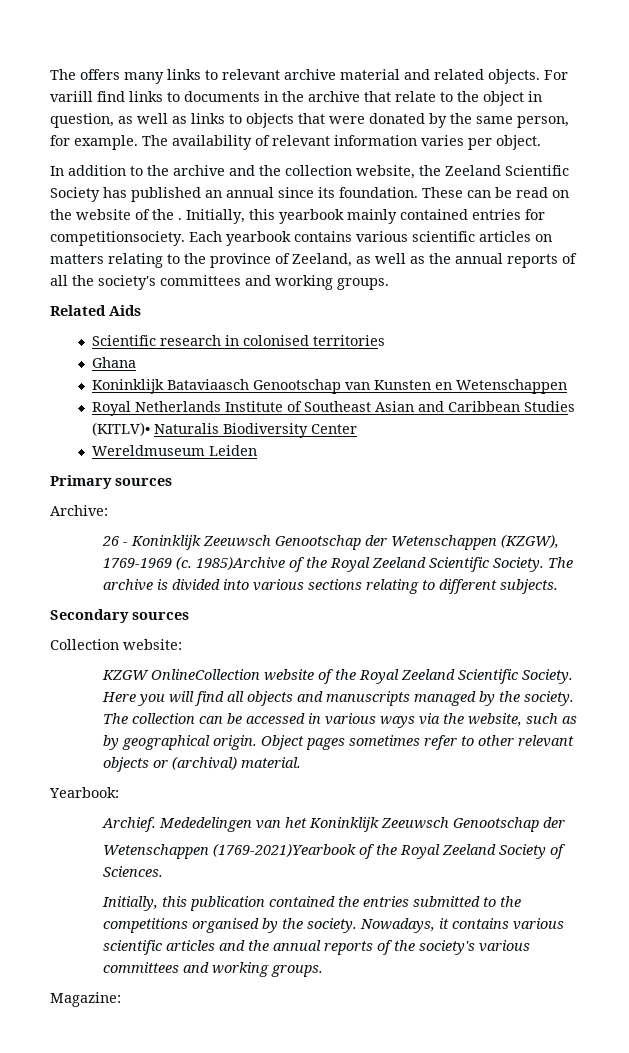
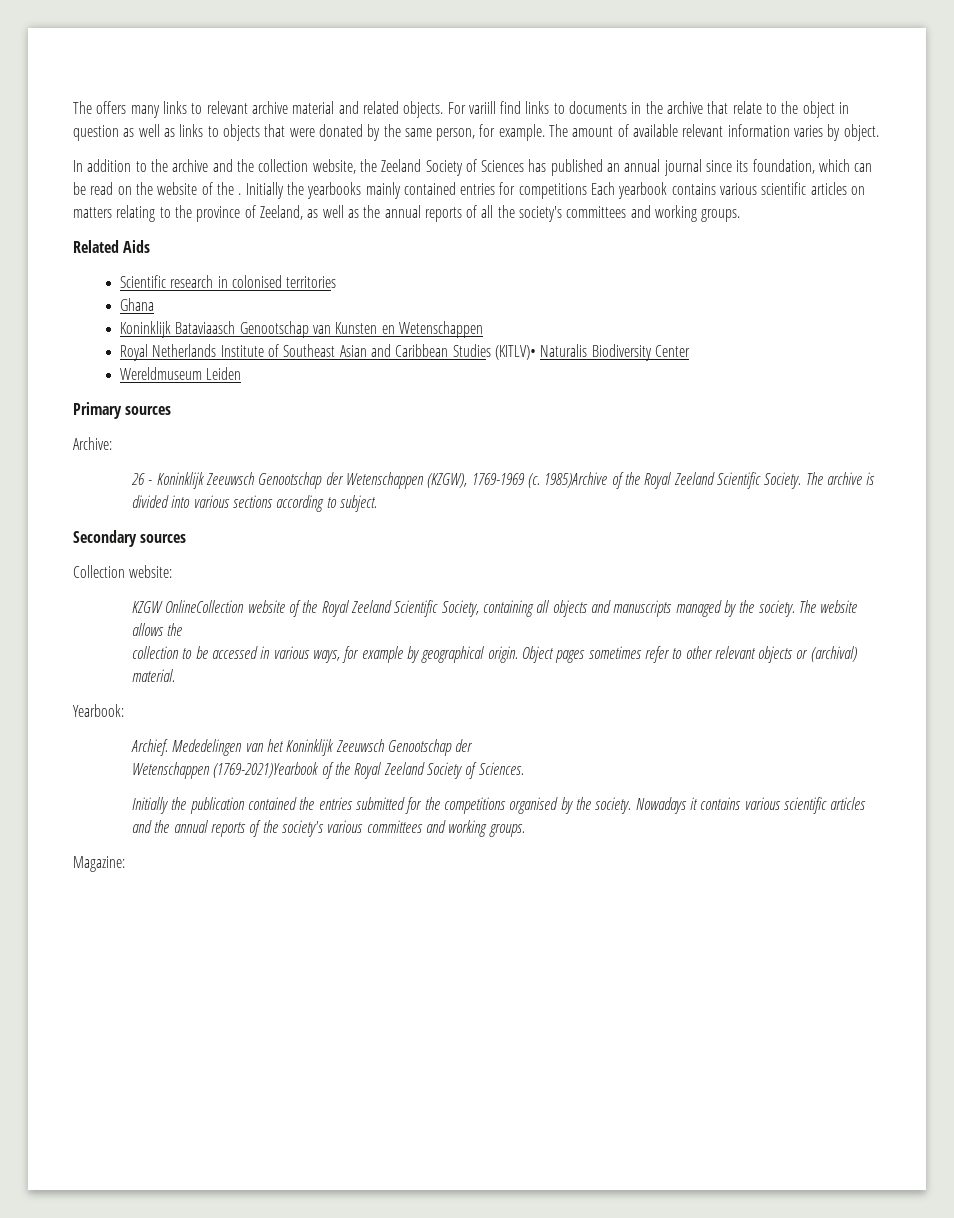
- For variill find links to documents in the archive that relate to the object in question, as well as links to objects that were donated by the same person, for example.
+ For variill find links to documents in the archive that relate to the object in question as well as links to objects that were donated by the same person, for example.
- The availability of relevant information varies per object.
+ The amount of available relevant information varies by object.
- In addition to the archive and the collection website, the Zeeland Scientific Society has published an annual since its foundation. These can be read on the website of the .
+ In addition to the archive and the collection website, the Zeeland Society of Sciences has published an annual journal since its foundation, which can be read on the website of the .
- Initially, this yearbook mainly contained entries for competitionsociety. Each yearbook contains various scientific articles on matters relating to the province of Zeeland, as well as the annual reports of all the society's committees and working groups.
+ Initially the yearbooks mainly contained entries for competitions Each yearbook contains various scientific articles on matters relating to the province of Zeeland, as well as the annual reports of all the society's committees and working groups.
- The archive is divided into various sections relating to different subjects.
+ The archive is divided into various sections according to subject.
- KZGW OnlineCollection website of the Royal Zeeland Scientific Society. Here you will find all objects and manuscripts managed by the society.
+ KZGW OnlineCollection website of the Royal Zeeland Scientific Society, containing all objects and manuscripts managed by the society.
- The collection can be accessed in various ways via the website, such as by geographical origin.
+ The website allows the
+ collection to be accessed in various ways, for example by geographical origin.
- Initially, this publication contained the entries submitted to the competitions organised by the society.
+ Initially the publication contained the entries submitted for the competitions organised by the society.
- Nowadays, it contains various scientific articles and the annual reports of the society's various committees and working groups.
+ Nowadays it contains various scientific articles and the annual reports of the society's various committees and working groups.

